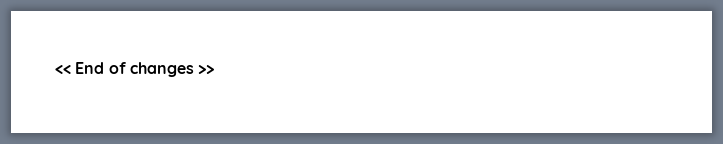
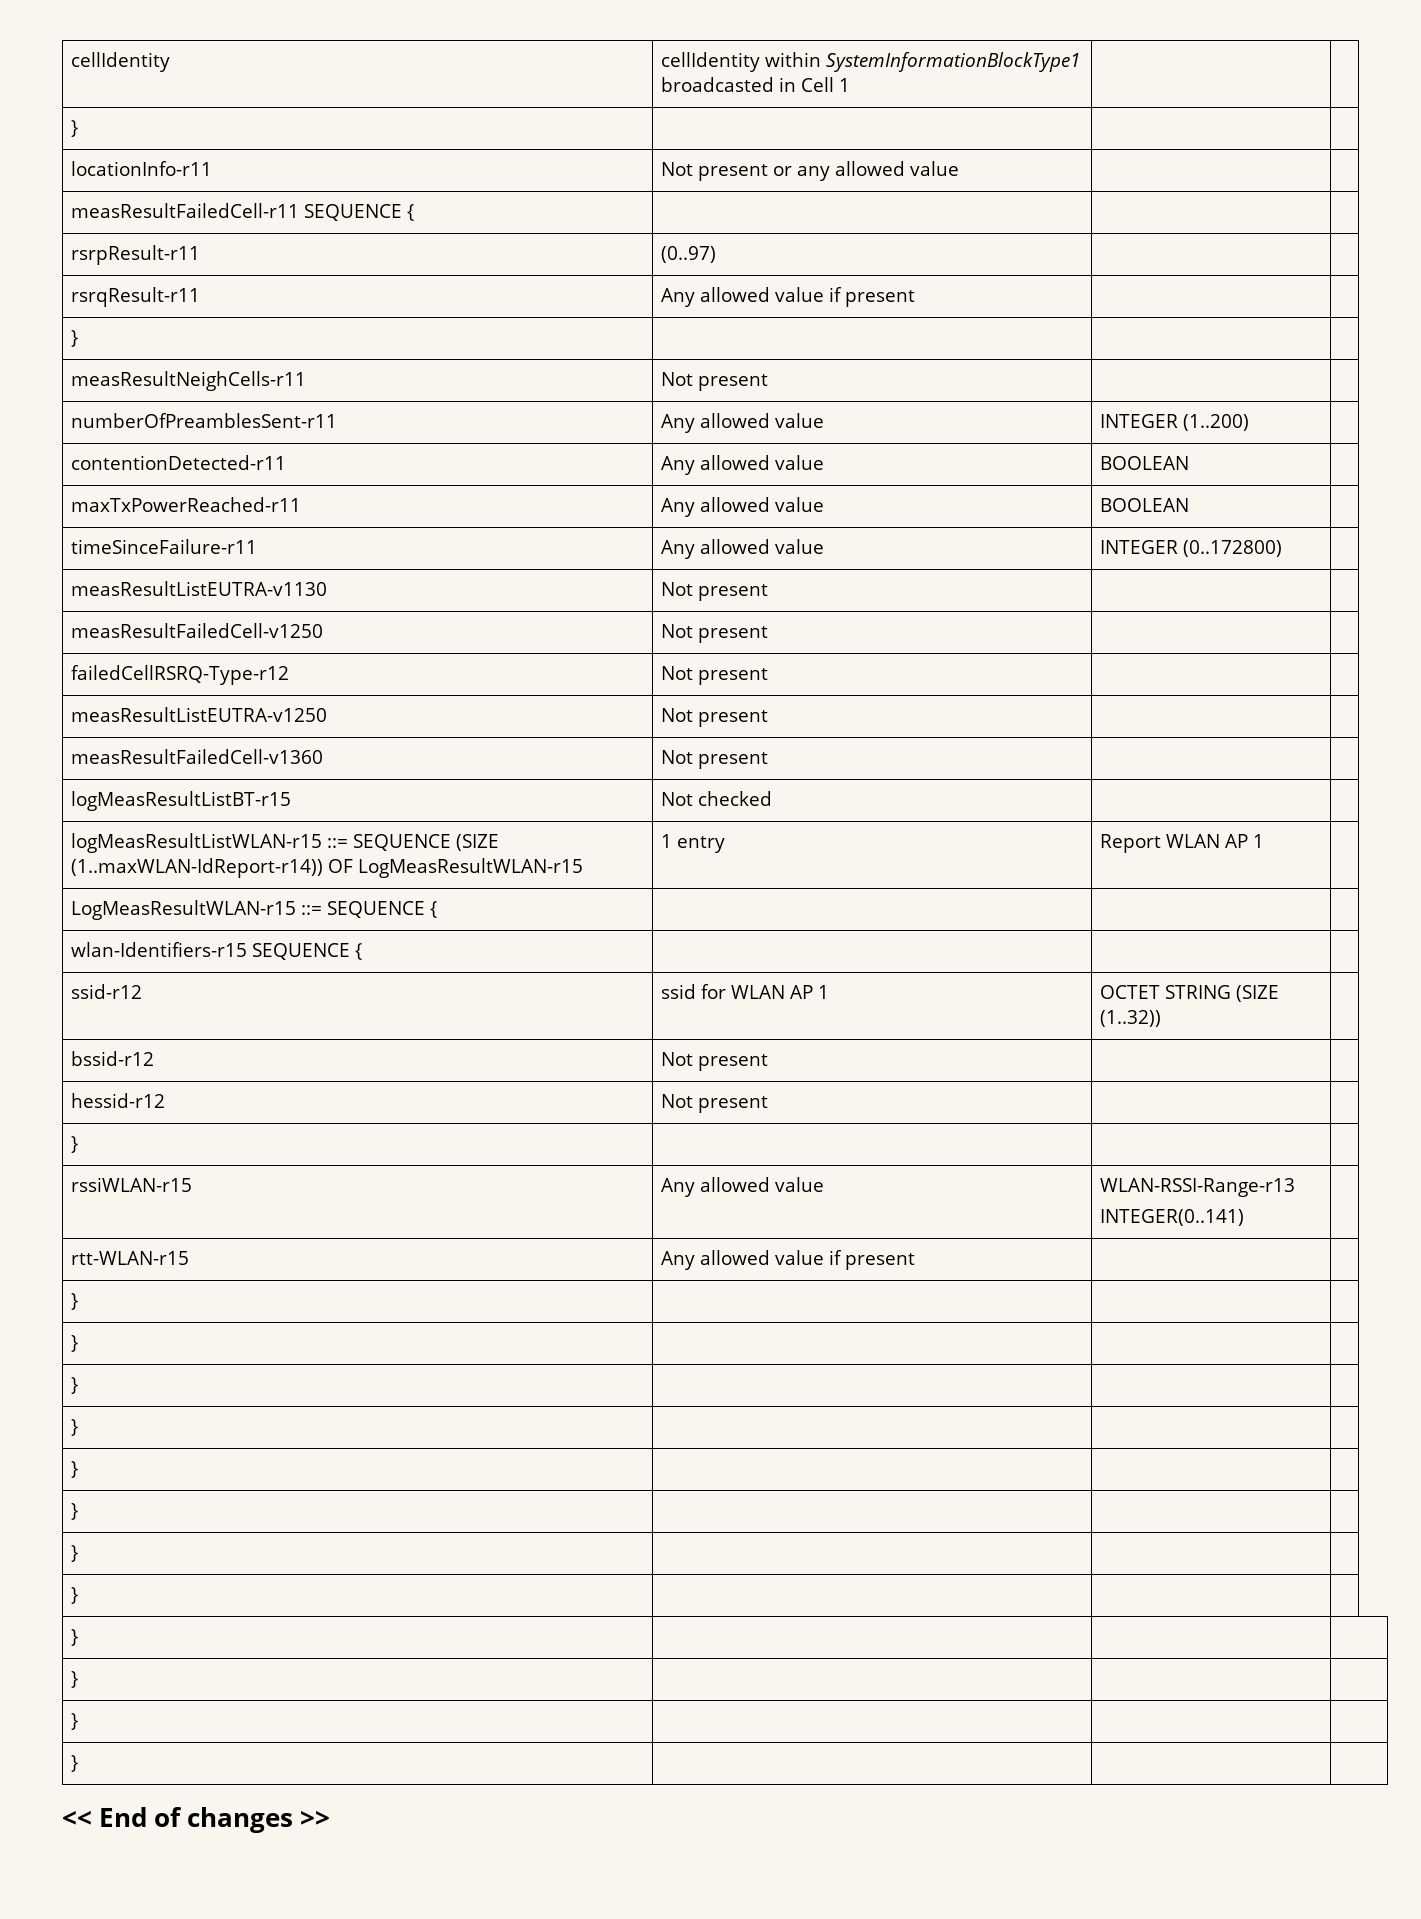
+ cellIdentity | cellIdentity within SystemInformationBlockType1 broadcasted in Cell 1 | |
+ } | | |
+ locationInfo-r11 | Not present or any allowed value | |
+ measResultFailedCell-r11 SEQUENCE { | | |
+ rsrpResult-r11 | (0..97) | |
+ rsrqResult-r11 | Any allowed value if present | |
+ } | | |
+ measResultNeighCells-r11 | Not present | |
+ numberOfPreamblesSent-r11 | Any allowed value | INTEGER (1..200) |
+ contentionDetected-r11 | Any allowed value | BOOLEAN |
+ maxTxPowerReached-r11 | Any allowed value | BOOLEAN |
+ timeSinceFailure-r11 | Any allowed value | INTEGER (0..172800) |
+ measResultListEUTRA-v1130 | Not present | |
+ measResultFailedCell-v1250 | Not present | |
+ failedCellRSRQ-Type-r12 | Not present | |
+ measResultListEUTRA-v1250 | Not present | |
+ measResultFailedCell-v1360 | Not present | |
+ logMeasResultListBT-r15 | Not checked | |
+ logMeasResultListWLAN-r15 ::= SEQUENCE (SIZE (1..maxWLAN-IdReport-r14)) OF LogMeasResultWLAN-r15 | 1 entry | Report WLAN AP 1 |
+ LogMeasResultWLAN-r15 ::= SEQUENCE { | | |
+ wlan-Identifiers-r15 SEQUENCE { | | |
+ ssid-r12 | ssid for WLAN AP 1 | OCTET STRING (SIZE (1..32)) |
+ bssid-r12 | Not present | |
+ hessid-r12 | Not present | |
+ } | | |
+ rssiWLAN-r15 | Any allowed value | WLAN-RSSI-Range-r13
+ INTEGER(0..141) |
+ rtt-WLAN-r15 | Any allowed value if present | |
+ } | | |
+ } | | |
+ } | | |
+ } | | |
+ } | | |
+ } | | |
+ } | | |
+ } | | |
+ } | | |
+ } | | |
+ } | | |
+ } | | |

